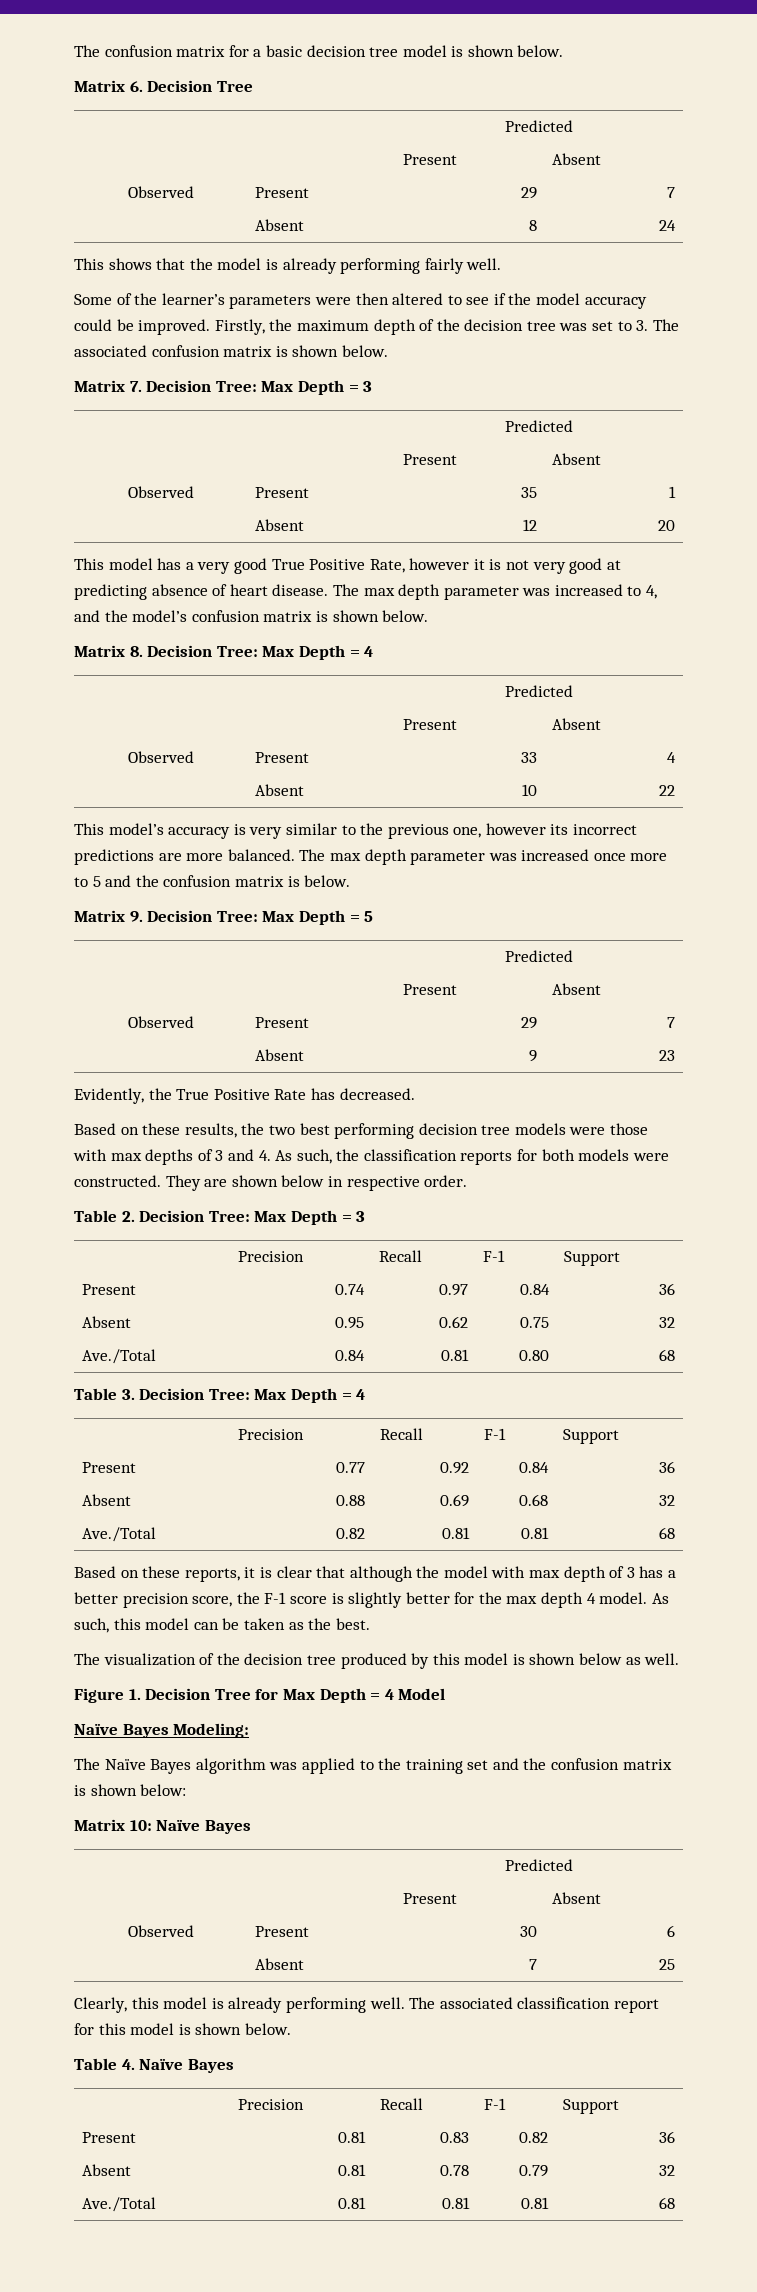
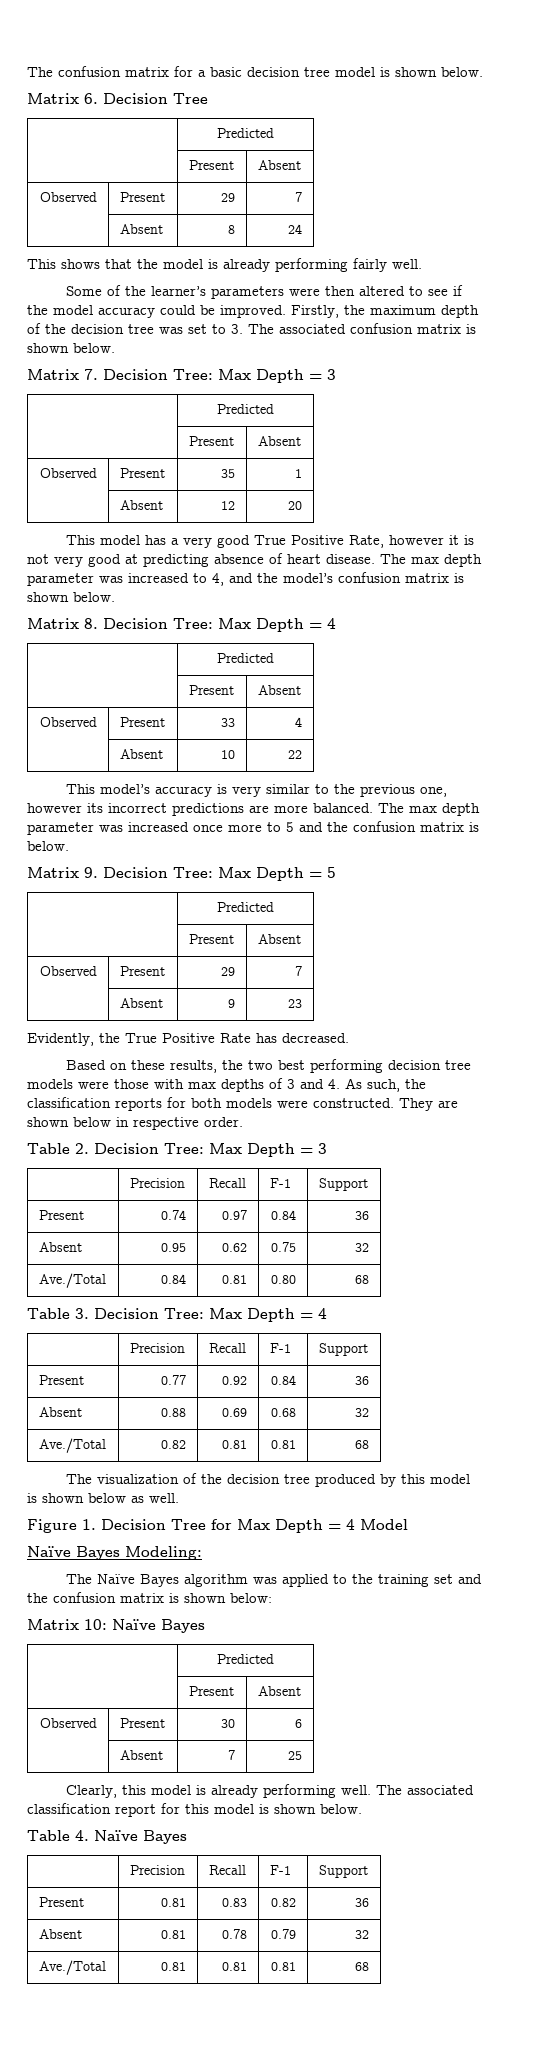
- Based on these reports, it is clear that although the model with max depth of 3 has a better precision score, the F-1 score is slightly better for the max depth 4 model. As such, this model can be taken as the best.

